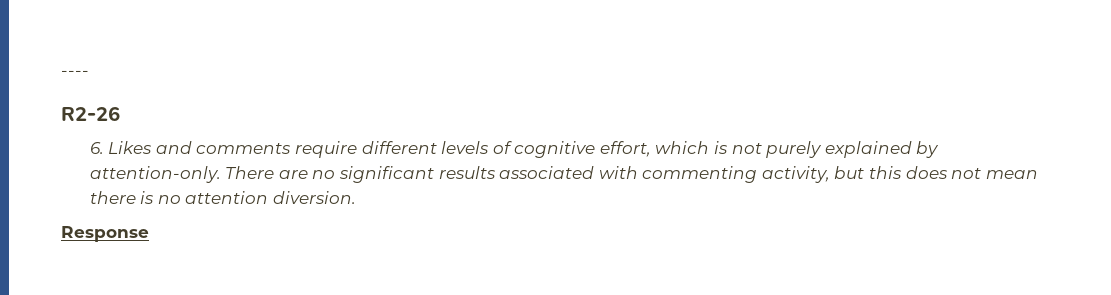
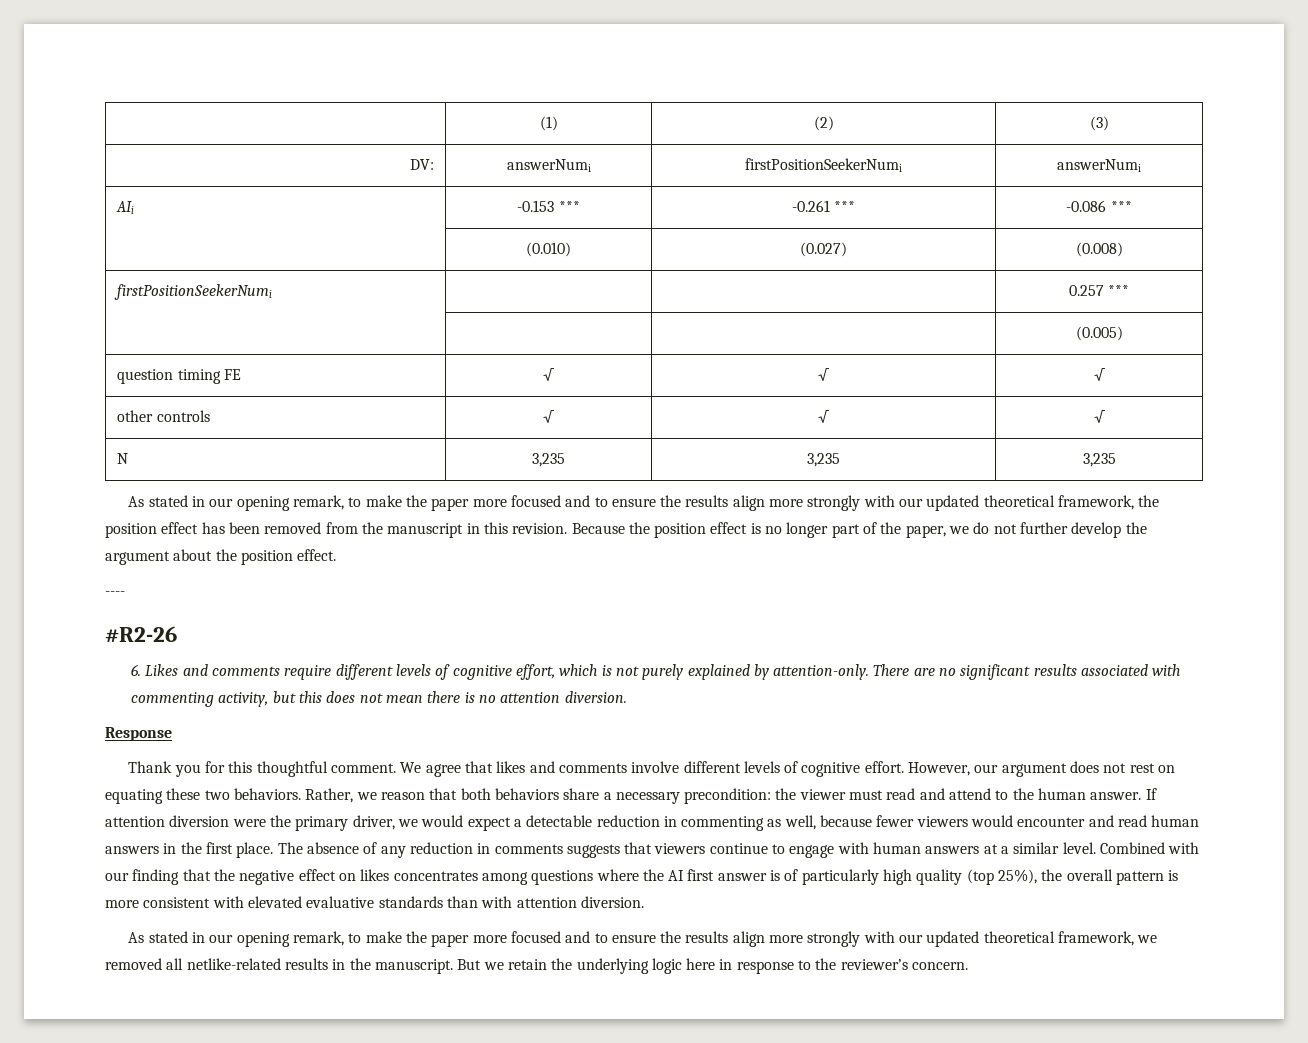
+ | (1) | (2) | (3)
+ DV: | answerNumi | firstPositionSeekerNumi | answerNumi
+ AIi | -0.153 *** | -0.261 *** | -0.086 ***
+ | (0.010) | (0.027) | (0.008)
+ firstPositionSeekerNumi | | | 0.257 ***
+ | | | (0.005)
+ question timing FE | √ | √ | √
+ other controls | √ | √ | √
+ N | 3,235 | 3,235 | 3,235
+ As stated in our opening remark, to make the paper more focused and to ensure the results align more strongly with our updated theoretical framework, the position effect has been removed from the manuscript in this revision. Because the position effect is no longer part of the paper, we do not further develop the argument about the position effect.
- R2-26
+ #R2-26
+ Thank you for this thoughtful comment. We agree that likes and comments involve different levels of cognitive effort. However, our argument does not rest on equating these two behaviors. Rather, we reason that both behaviors share a necessary precondition: the viewer must read and attend to the human answer. If attention diversion were the primary driver, we would expect a detectable reduction in commenting as well, because fewer viewers would encounter and read human answers in the first place. The absence of any reduction in comments suggests that viewers continue to engage with human answers at a similar level. Combined with our finding that the negative effect on likes concentrates among questions where the AI first answer is of particularly high quality (top 25%), the overall pattern is more consistent with elevated evaluative standards than with attention diversion.
+ As stated in our opening remark, to make the paper more focused and to ensure the results align more strongly with our updated theoretical framework, we removed all netlike-related results in the manuscript. But we retain the underlying logic here in response to the reviewer’s concern.

